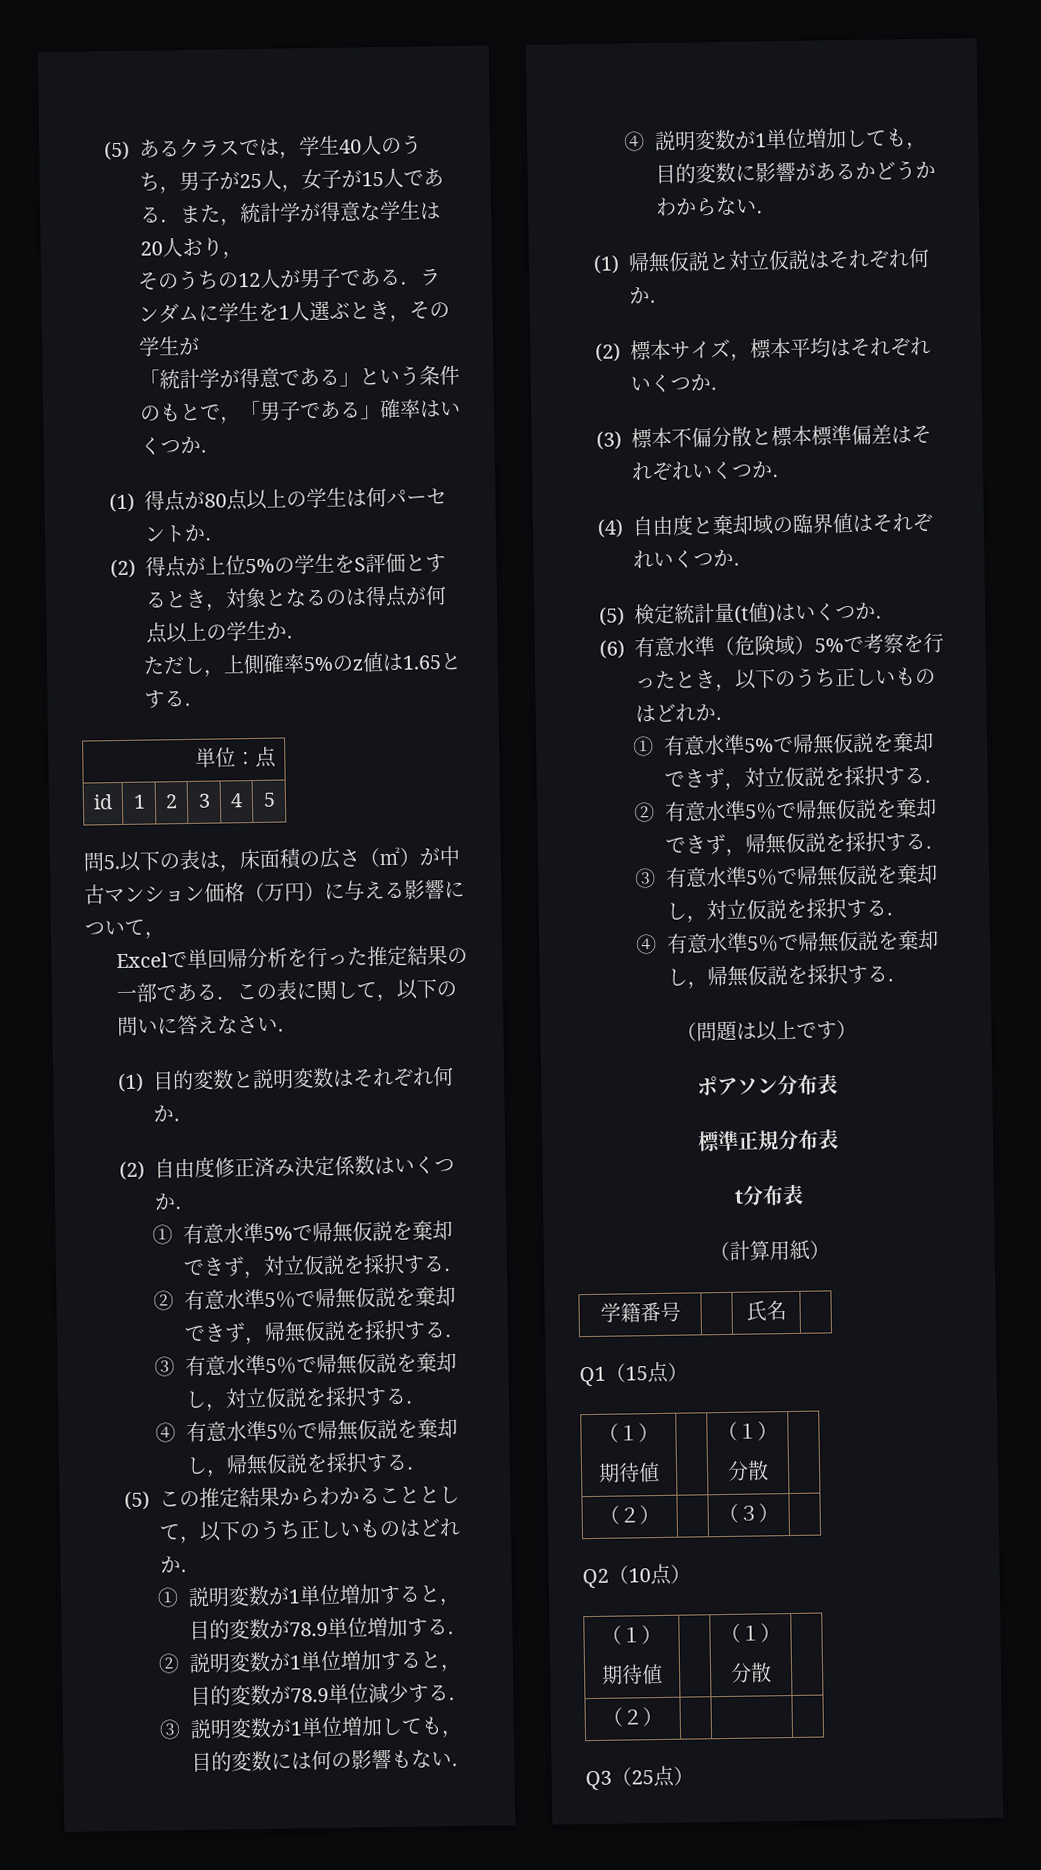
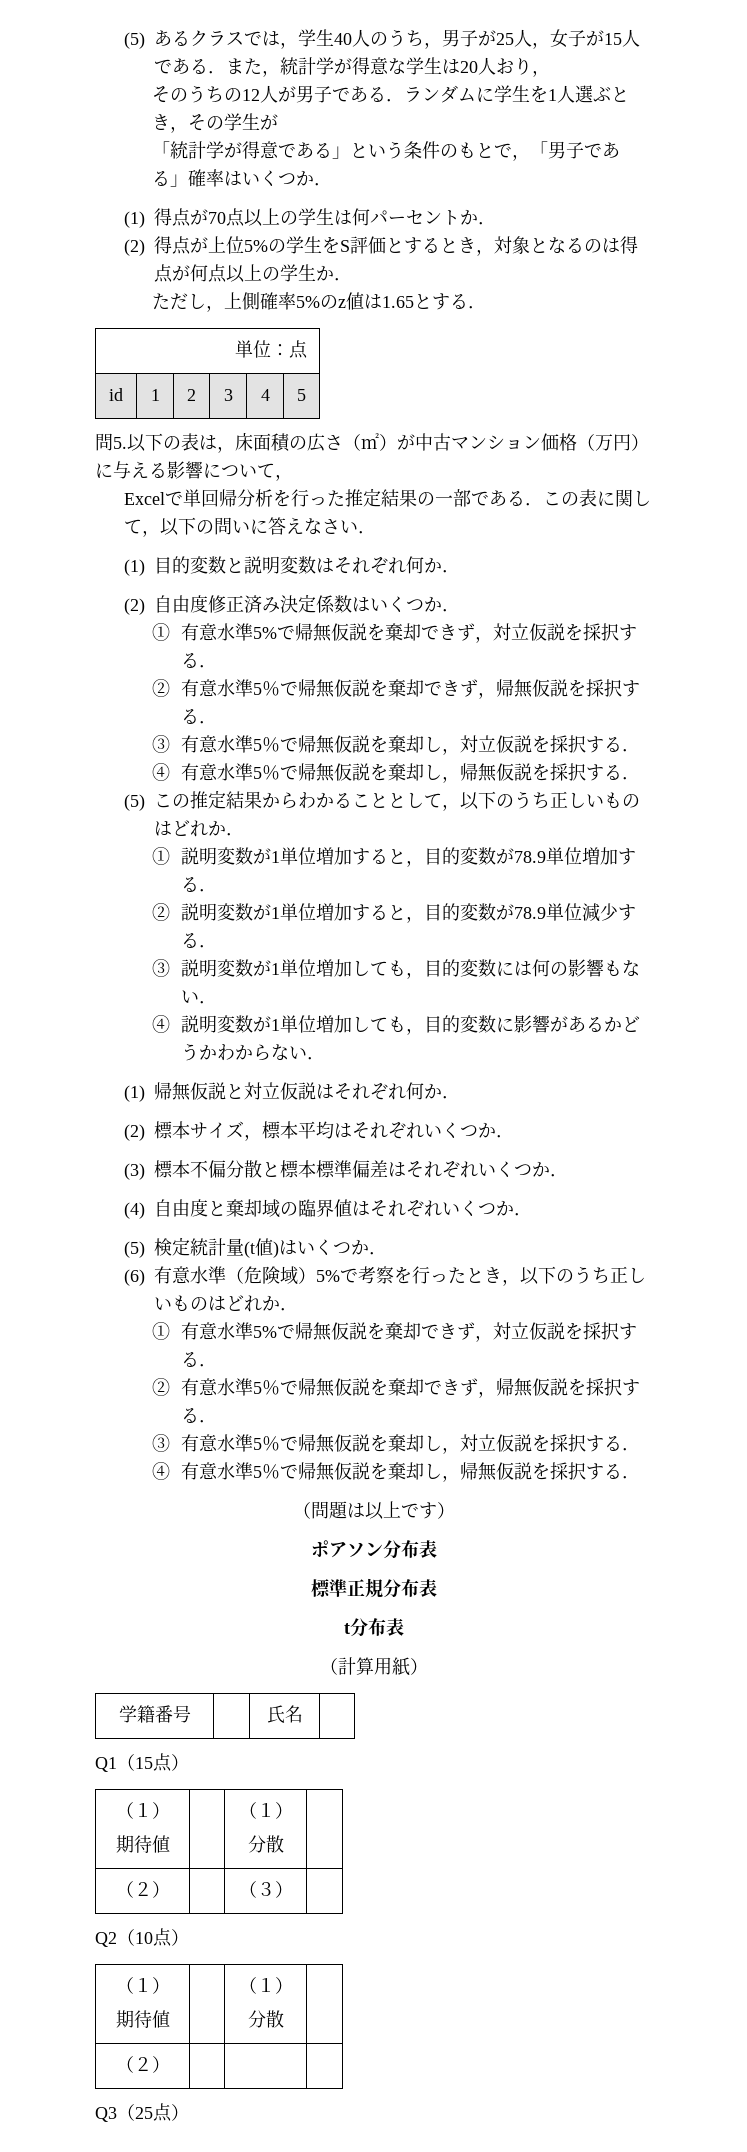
- (1)得点が80点以上の学生は何パーセントか．
+ (1)得点が70点以上の学生は何パーセントか．

